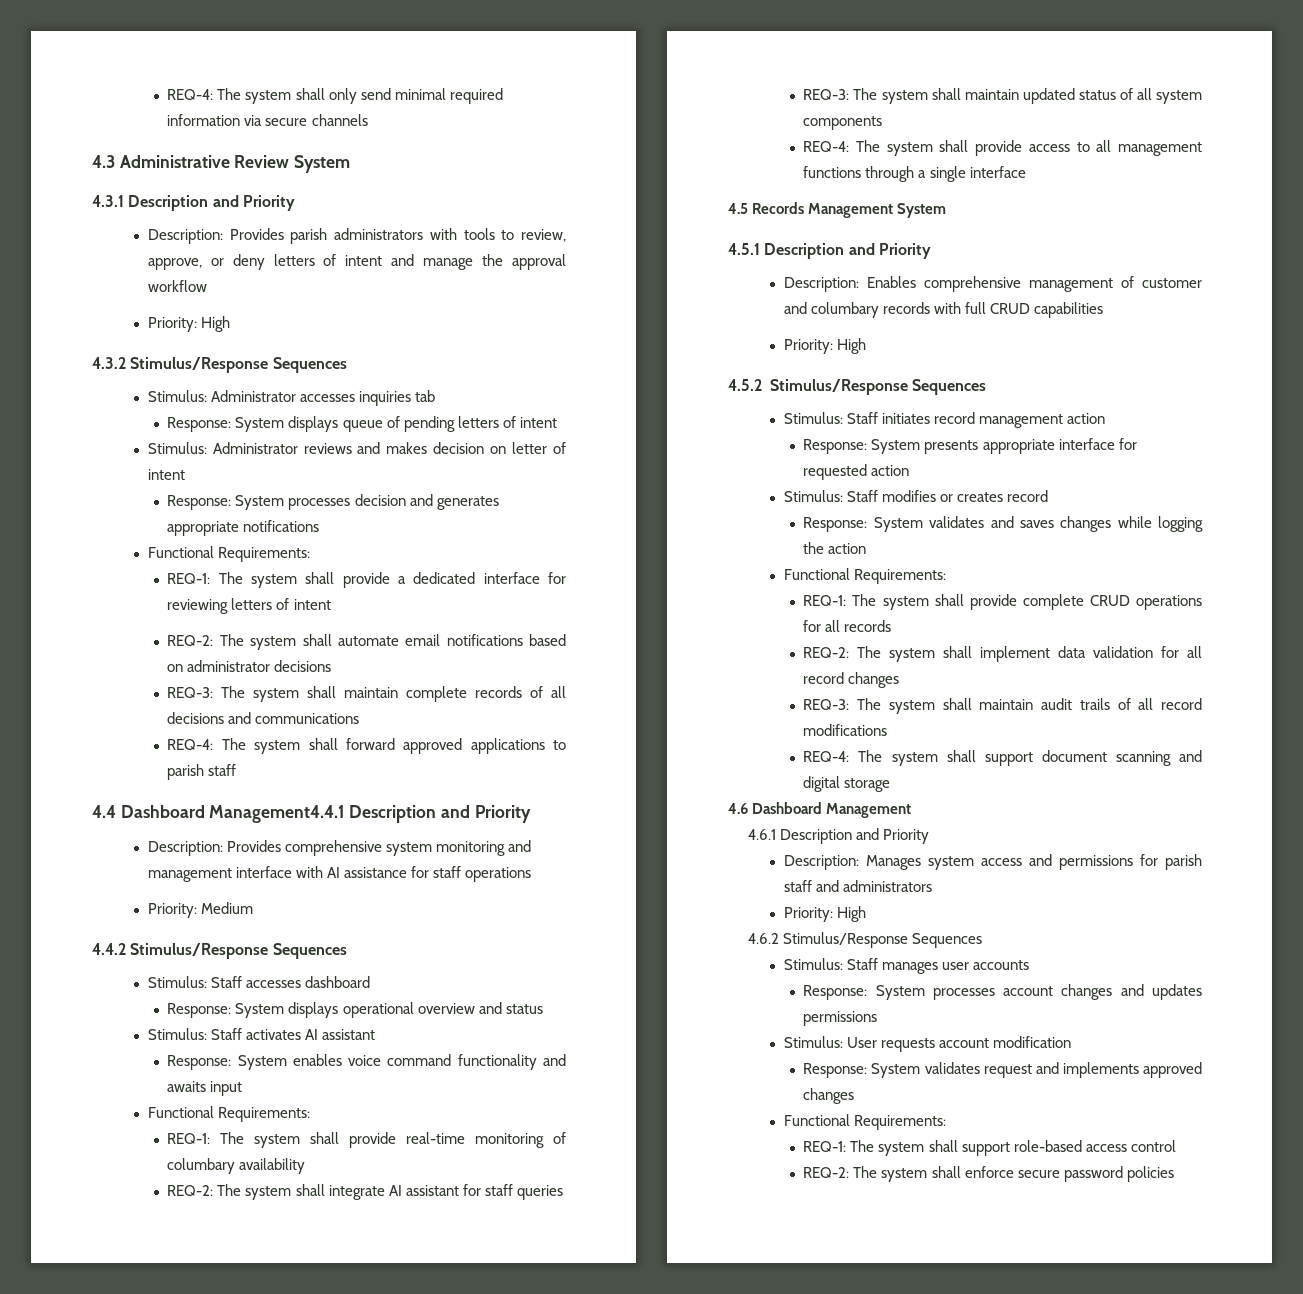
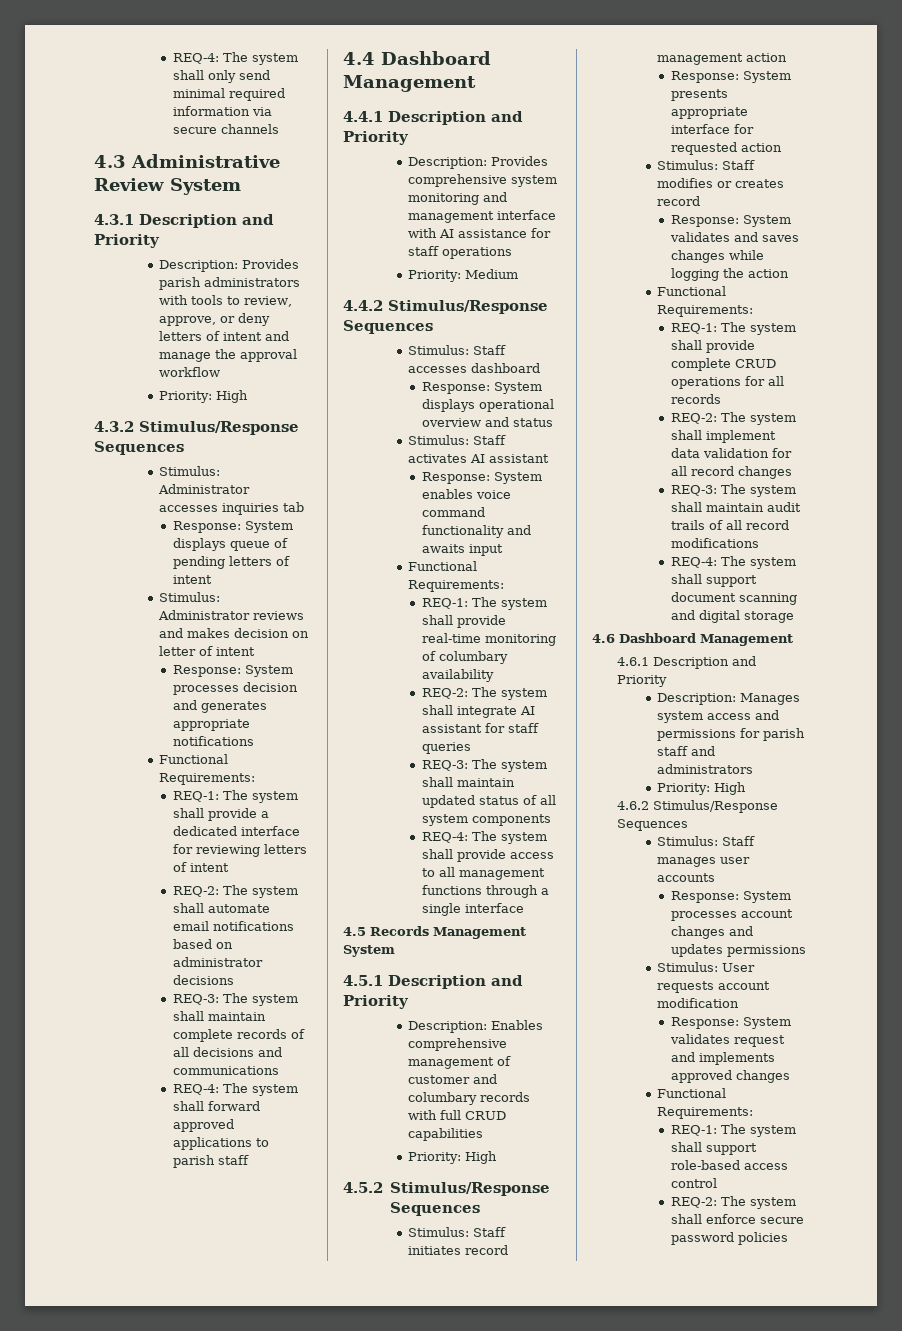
- 4.4 Dashboard Management4.4.1 Description and Priority
+ 4.4 Dashboard Management
+ 4.4.1 Description and Priority

